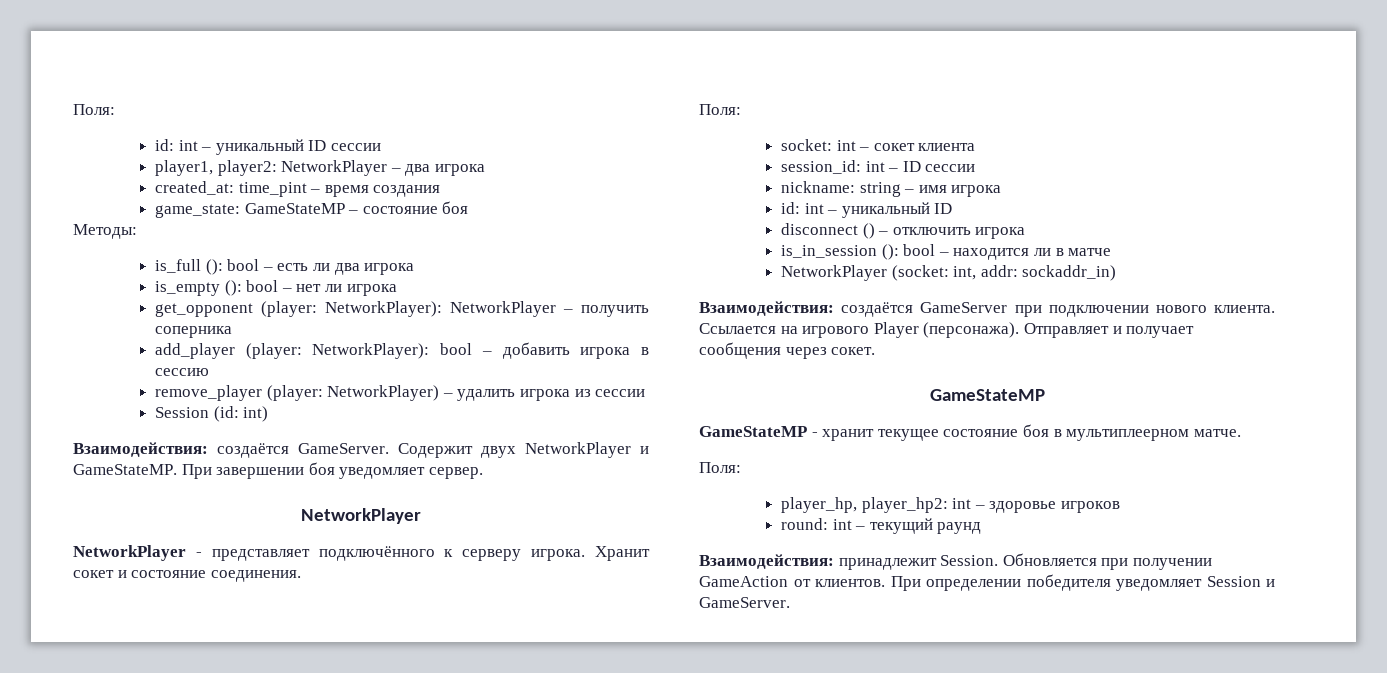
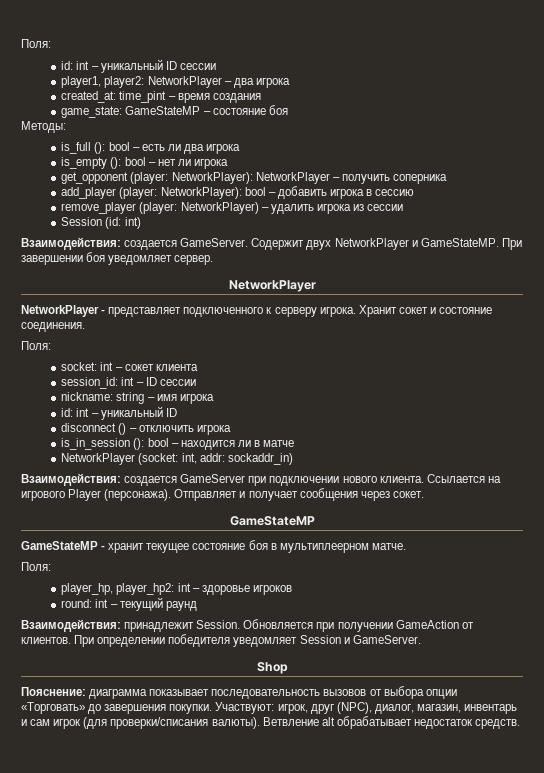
- Взаимодействия: создаётся GameServer.
+ Взаимодействия: создается GameServer.
- NetworkPlayer - представляет подключённого к серверу игрока.
+ NetworkPlayer - представляет подключенного к серверу игрока.
- Взаимодействия: создаётся GameServer при подключении нового клиента.
+ Взаимодействия: создается GameServer при подключении нового клиента.
+ Shop
+ Пояснение: диаграмма показывает последовательность вызовов от выбора опции «Торговать» до завершения покупки. Участвуют: игрок, друг (NPC), диалог, магазин, инвентарь и сам игрок (для проверки/списания валюты). Ветвление alt обрабатывает недостаток средств.

